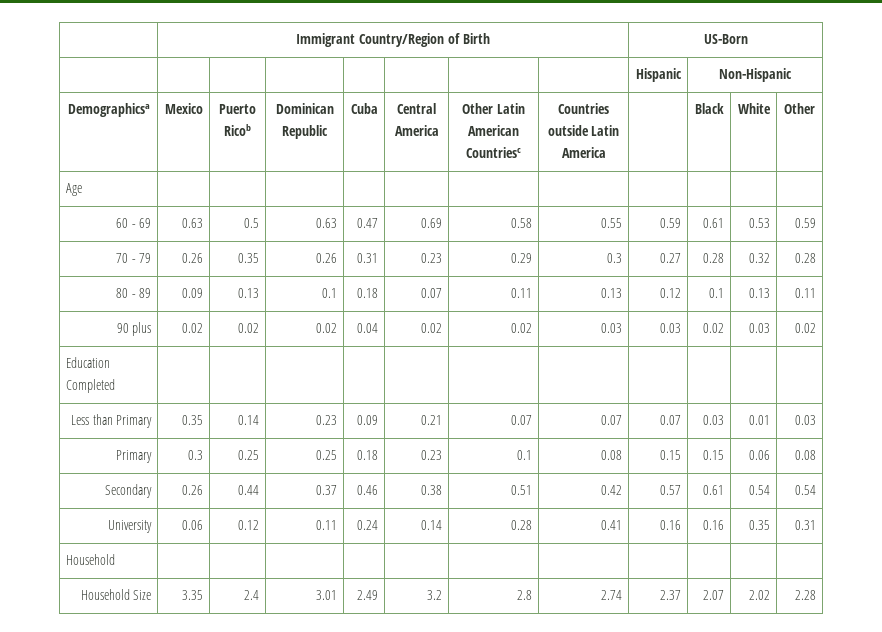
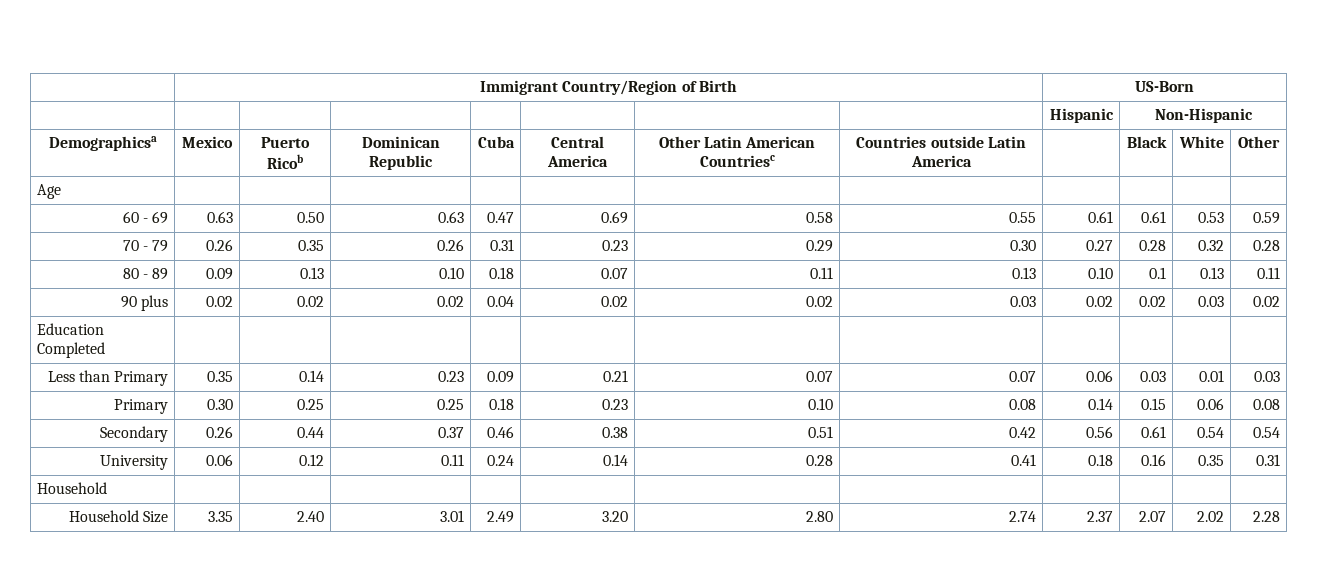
- 60 - 69 | 0.63 | 0.5 | 0.63 | 0.47 | 0.69 | 0.58 | 0.55 | 0.59 | 0.61 | 0.53 | 0.59
+ 60 - 69 | 0.63 | 0.50 | 0.63 | 0.47 | 0.69 | 0.58 | 0.55 | 0.61 | 0.61 | 0.53 | 0.59
- 70 - 79 | 0.26 | 0.35 | 0.26 | 0.31 | 0.23 | 0.29 | 0.3 | 0.27 | 0.28 | 0.32 | 0.28
+ 70 - 79 | 0.26 | 0.35 | 0.26 | 0.31 | 0.23 | 0.29 | 0.30 | 0.27 | 0.28 | 0.32 | 0.28
- 80 - 89 | 0.09 | 0.13 | 0.1 | 0.18 | 0.07 | 0.11 | 0.13 | 0.12 | 0.1 | 0.13 | 0.11
+ 80 - 89 | 0.09 | 0.13 | 0.10 | 0.18 | 0.07 | 0.11 | 0.13 | 0.10 | 0.1 | 0.13 | 0.11
- 90 plus | 0.02 | 0.02 | 0.02 | 0.04 | 0.02 | 0.02 | 0.03 | 0.03 | 0.02 | 0.03 | 0.02
+ 90 plus | 0.02 | 0.02 | 0.02 | 0.04 | 0.02 | 0.02 | 0.03 | 0.02 | 0.02 | 0.03 | 0.02
- Less than Primary | 0.35 | 0.14 | 0.23 | 0.09 | 0.21 | 0.07 | 0.07 | 0.07 | 0.03 | 0.01 | 0.03
+ Less than Primary | 0.35 | 0.14 | 0.23 | 0.09 | 0.21 | 0.07 | 0.07 | 0.06 | 0.03 | 0.01 | 0.03
- Primary | 0.3 | 0.25 | 0.25 | 0.18 | 0.23 | 0.1 | 0.08 | 0.15 | 0.15 | 0.06 | 0.08
+ Primary | 0.30 | 0.25 | 0.25 | 0.18 | 0.23 | 0.10 | 0.08 | 0.14 | 0.15 | 0.06 | 0.08
- Secondary | 0.26 | 0.44 | 0.37 | 0.46 | 0.38 | 0.51 | 0.42 | 0.57 | 0.61 | 0.54 | 0.54
+ Secondary | 0.26 | 0.44 | 0.37 | 0.46 | 0.38 | 0.51 | 0.42 | 0.56 | 0.61 | 0.54 | 0.54
- University | 0.06 | 0.12 | 0.11 | 0.24 | 0.14 | 0.28 | 0.41 | 0.16 | 0.16 | 0.35 | 0.31
+ University | 0.06 | 0.12 | 0.11 | 0.24 | 0.14 | 0.28 | 0.41 | 0.18 | 0.16 | 0.35 | 0.31
- Household Size | 3.35 | 2.4 | 3.01 | 2.49 | 3.2 | 2.8 | 2.74 | 2.37 | 2.07 | 2.02 | 2.28
+ Household Size | 3.35 | 2.40 | 3.01 | 2.49 | 3.20 | 2.80 | 2.74 | 2.37 | 2.07 | 2.02 | 2.28

